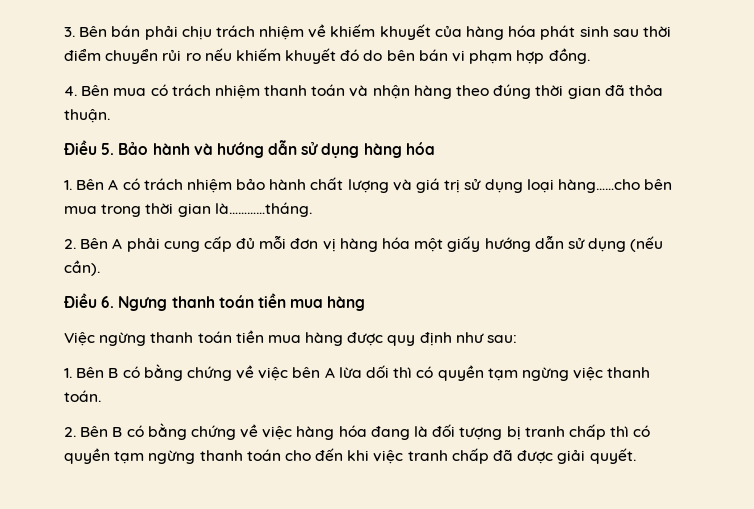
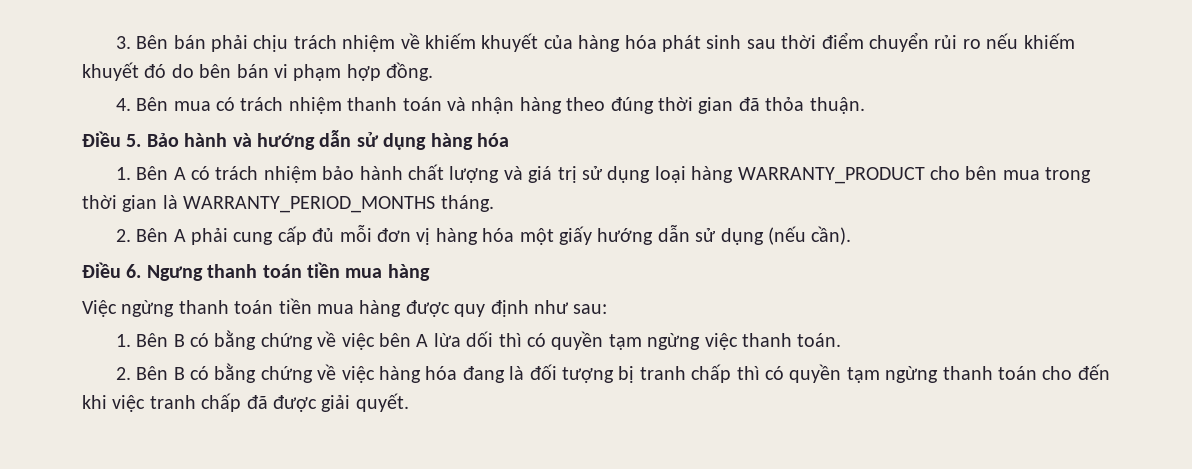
- 1. Bên A có trách nhiệm bảo hành chất lượng và giá trị sử dụng loại hàng……cho bên mua trong thời gian là…………tháng.
+ 1. Bên A có trách nhiệm bảo hành chất lượng và giá trị sử dụng loại hàng WARRANTY_PRODUCT cho bên mua trong thời gian là WARRANTY_PERIOD_MONTHS tháng.

